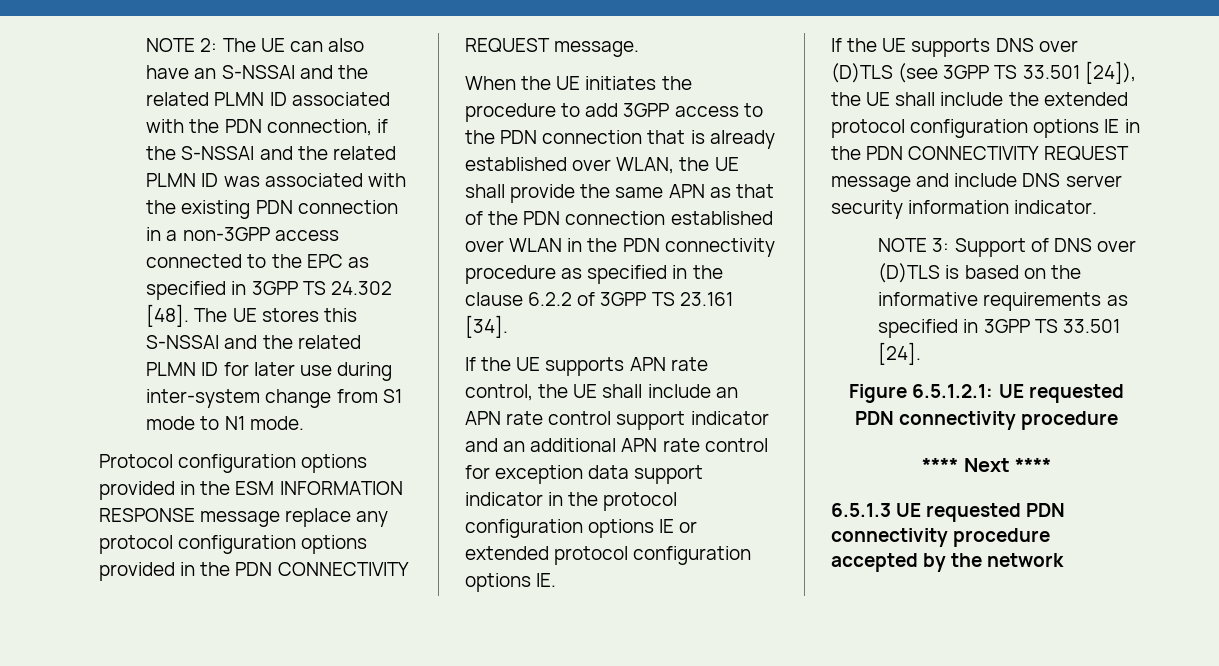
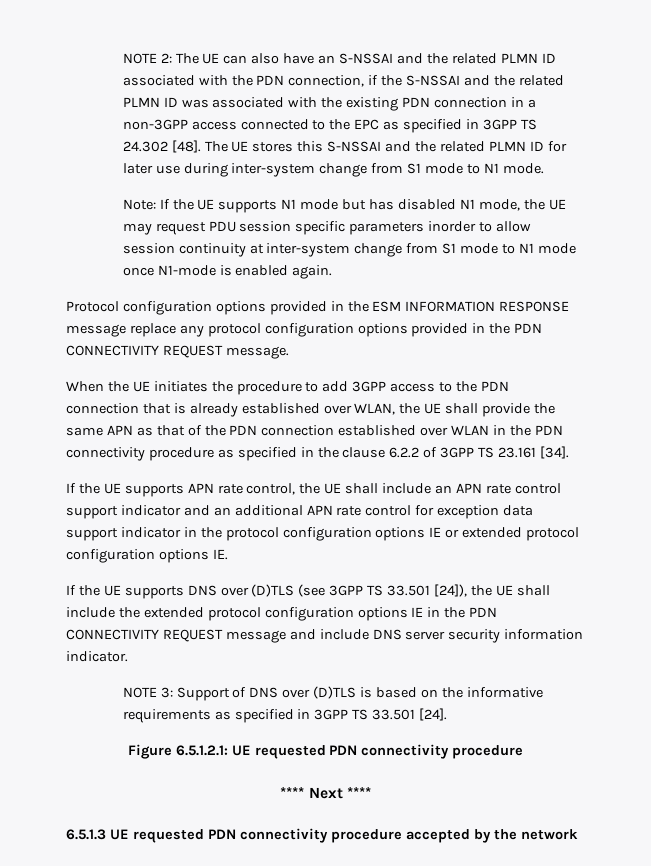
+ Note: If the UE supports N1 mode but has disabled N1 mode, the UE may request PDU session specific parameters inorder to allow session continuity at inter-system change from S1 mode to N1 mode once N1-mode is enabled again.

